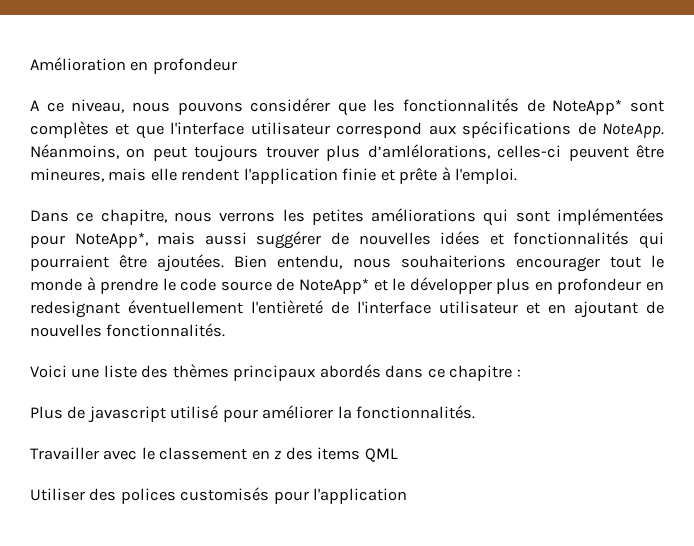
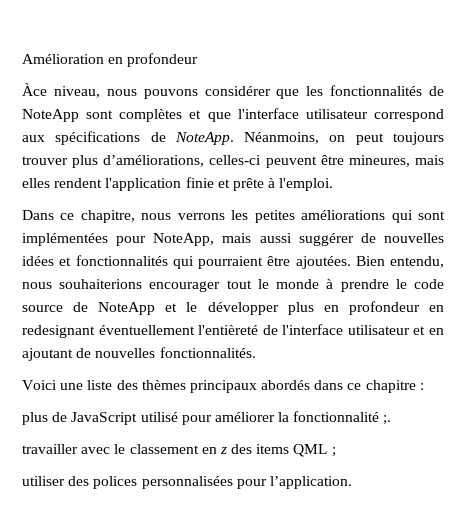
- A ce niveau, nous pouvons considérer que les fonctionnalités de NoteApp* sont complètes et que l'interface utilisateur correspond aux spécifications de NoteApp.
+ Àce niveau, nous pouvons considérer que les fonctionnalités de NoteApp sont complètes et que l'interface utilisateur correspond aux spécifications de NoteApp.
- Néanmoins, on peut toujours trouver plus d’amlélorations, celles-ci peuvent être mineures, mais elle rendent l'application finie et prête à l'emploi.
+ Néanmoins, on peut toujours trouver plus d’améliorations, celles-ci peuvent être mineures, mais elles rendent l'application finie et prête à l'emploi.
- Dans ce chapitre, nous verrons les petites améliorations qui sont implémentées pour NoteApp*, mais aussi suggérer de nouvelles idées et fonctionnalités qui pourraient être ajoutées.
+ Dans ce chapitre, nous verrons les petites améliorations qui sont implémentées pour NoteApp, mais aussi suggérer de nouvelles idées et fonctionnalités qui pourraient être ajoutées.
- Bien entendu, nous souhaiterions encourager tout le monde à prendre le code source de NoteApp* et le développer plus en profondeur en redesignant éventuellement l'entièreté de l'interface utilisateur et en ajoutant de nouvelles fonctionnalités.
+ Bien entendu, nous souhaiterions encourager tout le monde à prendre le code source de NoteApp et le développer plus en profondeur en redesignant éventuellement l'entièreté de l'interface utilisateur et en ajoutant de nouvelles fonctionnalités.
- Plus de javascript utilisé pour améliorer la fonctionnalités.
- Travailler avec le classement en z des items QML
- Utiliser des polices customisés pour l'application
+ plus de JavaScript utilisé pour améliorer la fonctionnalité ;.
+ travailler avec le classement en z des items QML ;
+ utiliser des polices personnalisées pour l’application.

